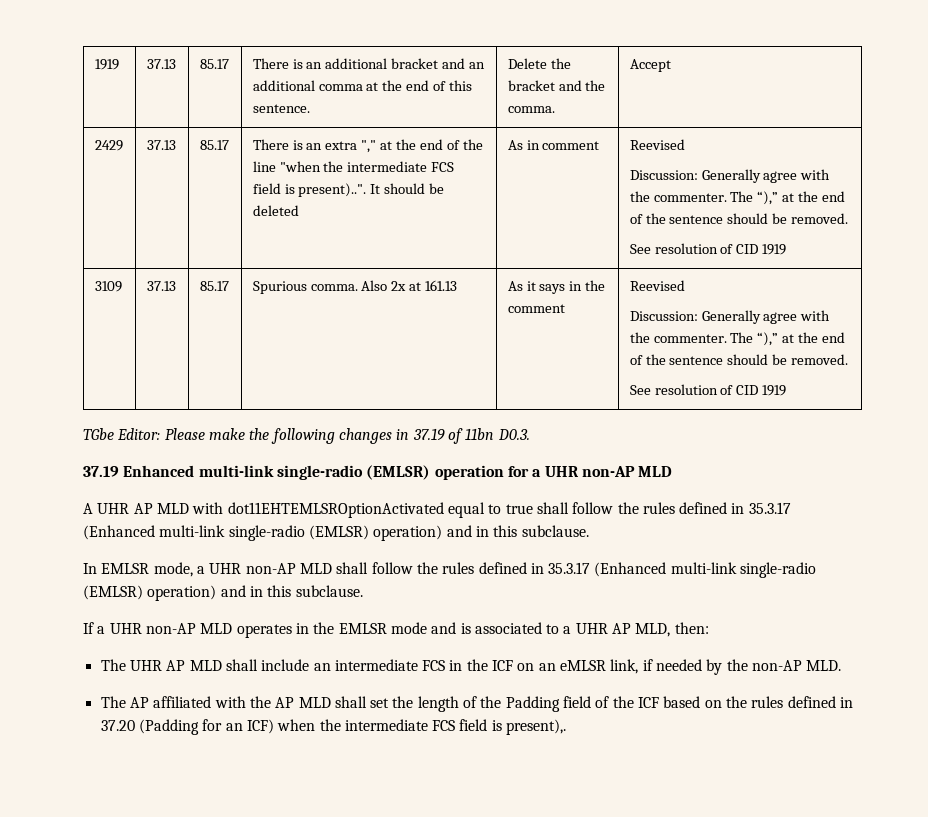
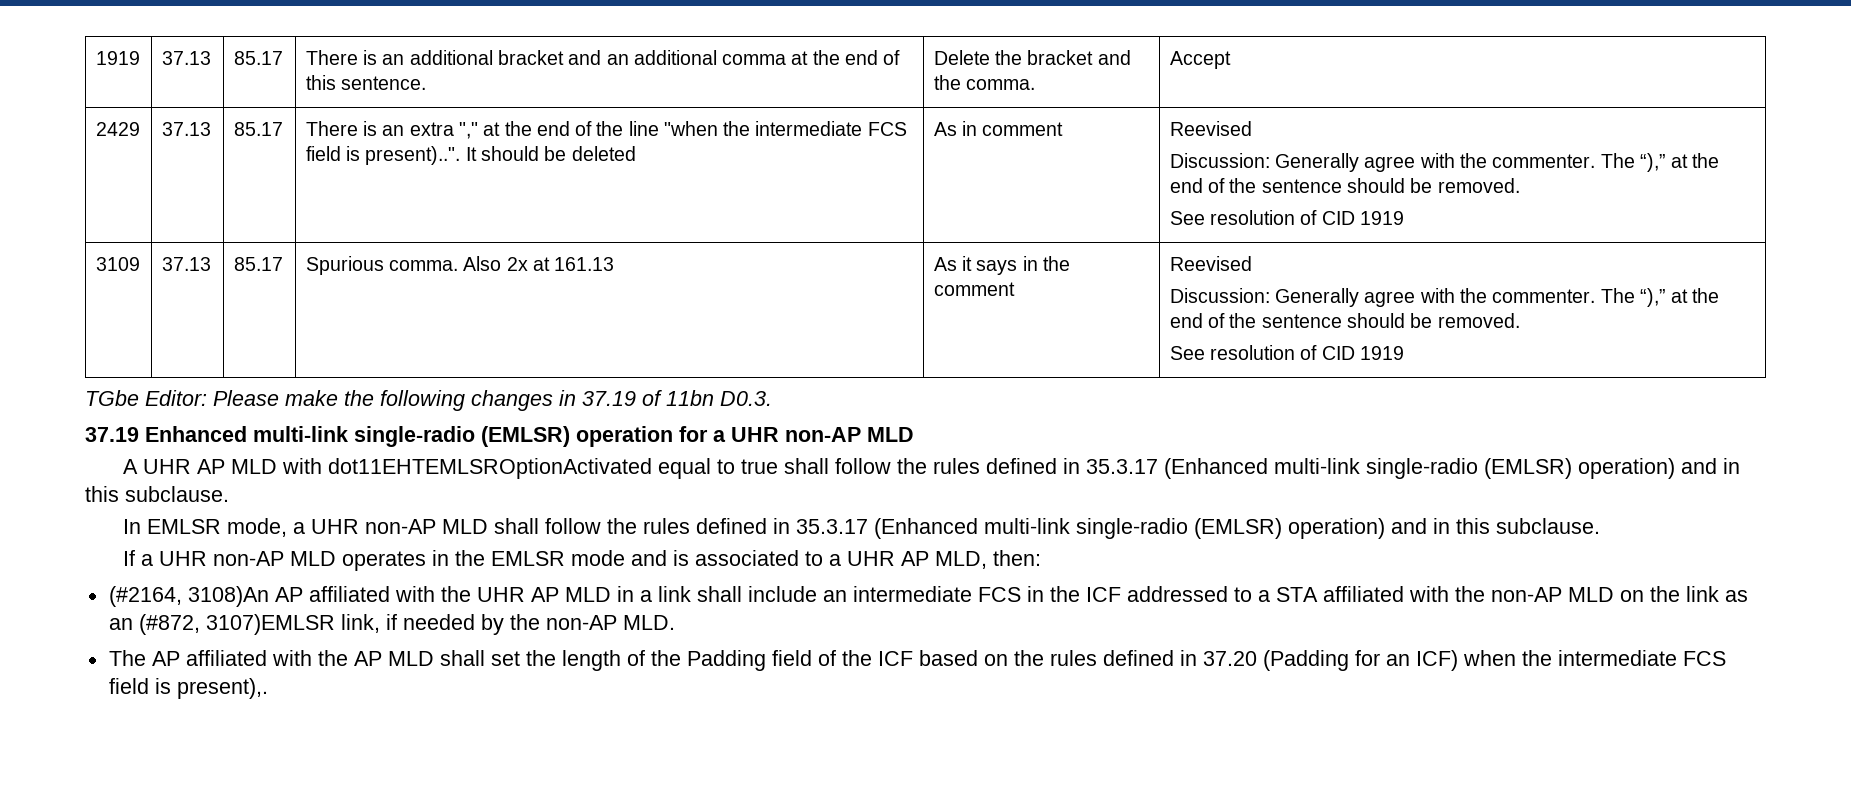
- The UHR AP MLD shall include an intermediate FCS in the ICF on an eMLSR link, if needed by the non-AP MLD.
+ (#2164, 3108)An AP affiliated with the UHR AP MLD in a link shall include an intermediate FCS in the ICF addressed to a STA affiliated with the non-AP MLD on the link as an (#872, 3107)EMLSR link, if needed by the non-AP MLD.

